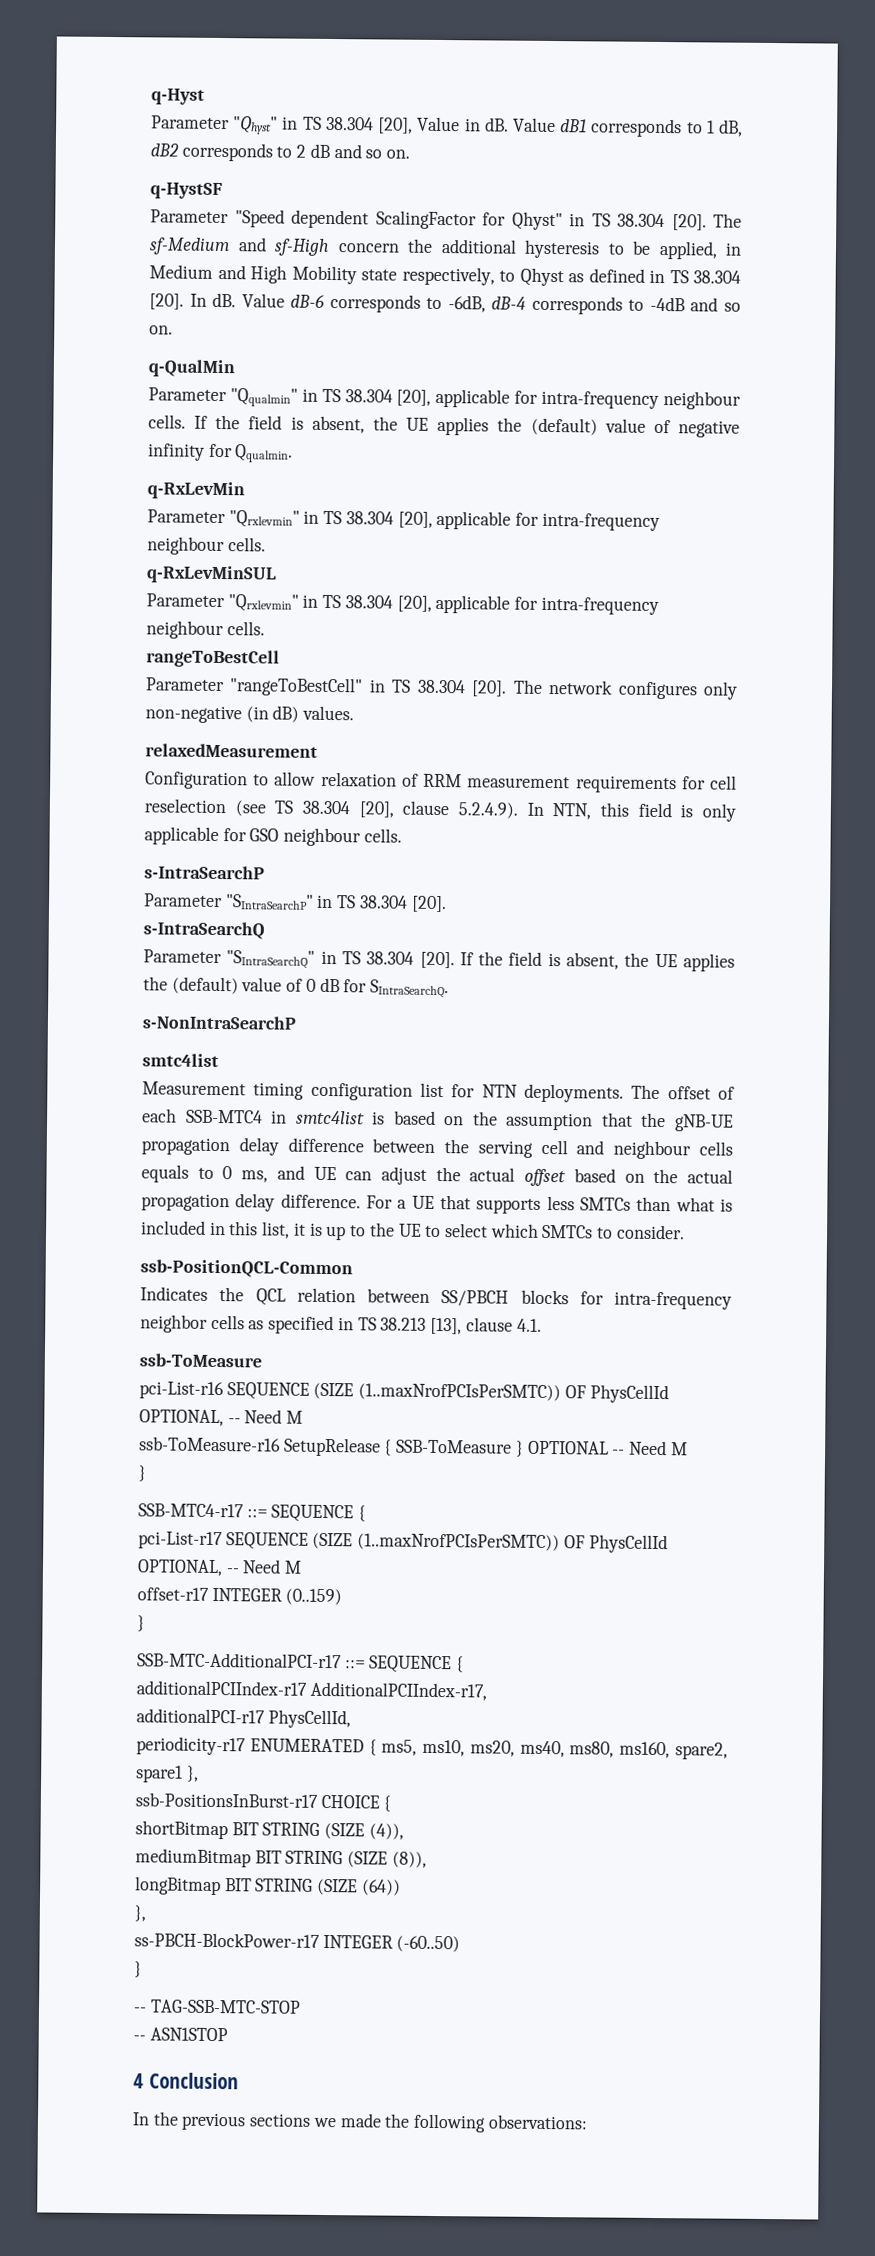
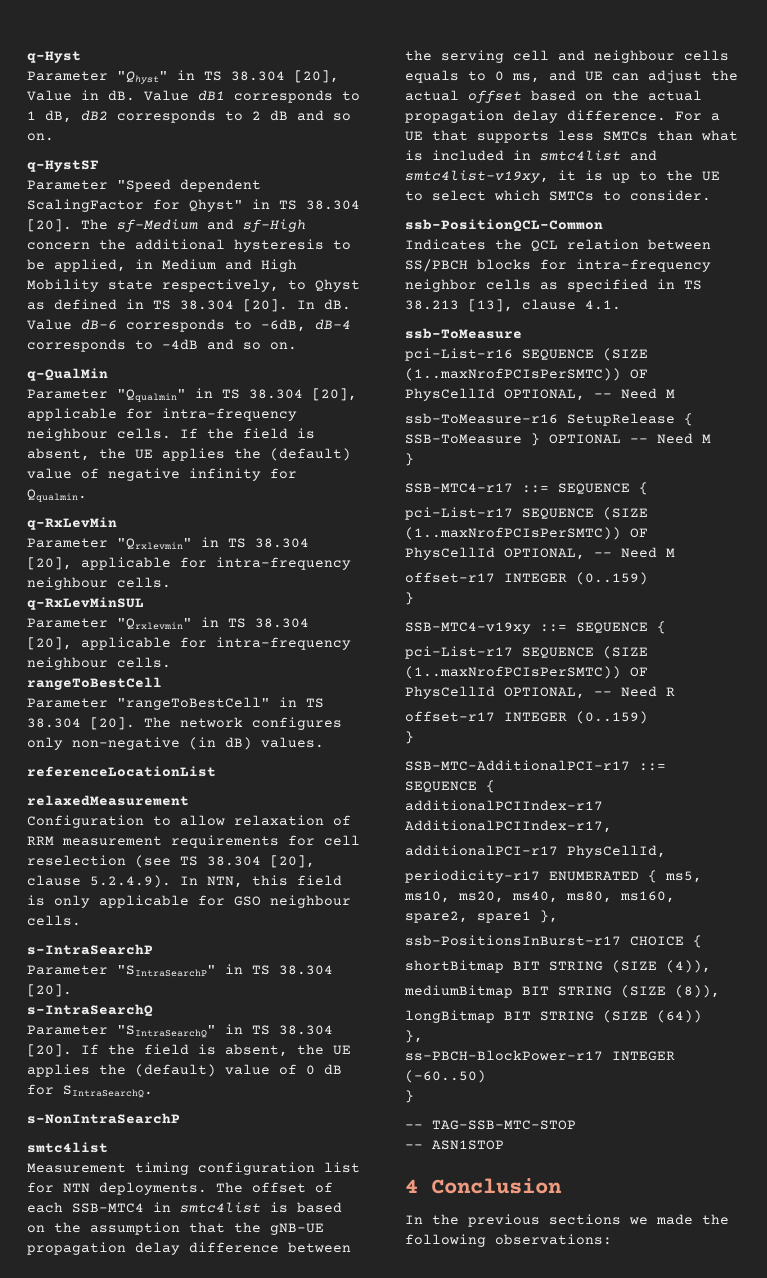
+ referenceLocationList
- For a UE that supports less SMTCs than what is included in this list, it is up to the UE to select which SMTCs to consider.
+ For a UE that supports less SMTCs than what is included in smtc4list and smtc4list-v19xy, it is up to the UE to select which SMTCs to consider.
+ SSB-MTC4-v19xy ::= SEQUENCE {
+ pci-List-r17 SEQUENCE (SIZE (1..maxNrofPCIsPerSMTC)) OF PhysCellId OPTIONAL, -- Need R
+ offset-r17 INTEGER (0..159)
+ }

